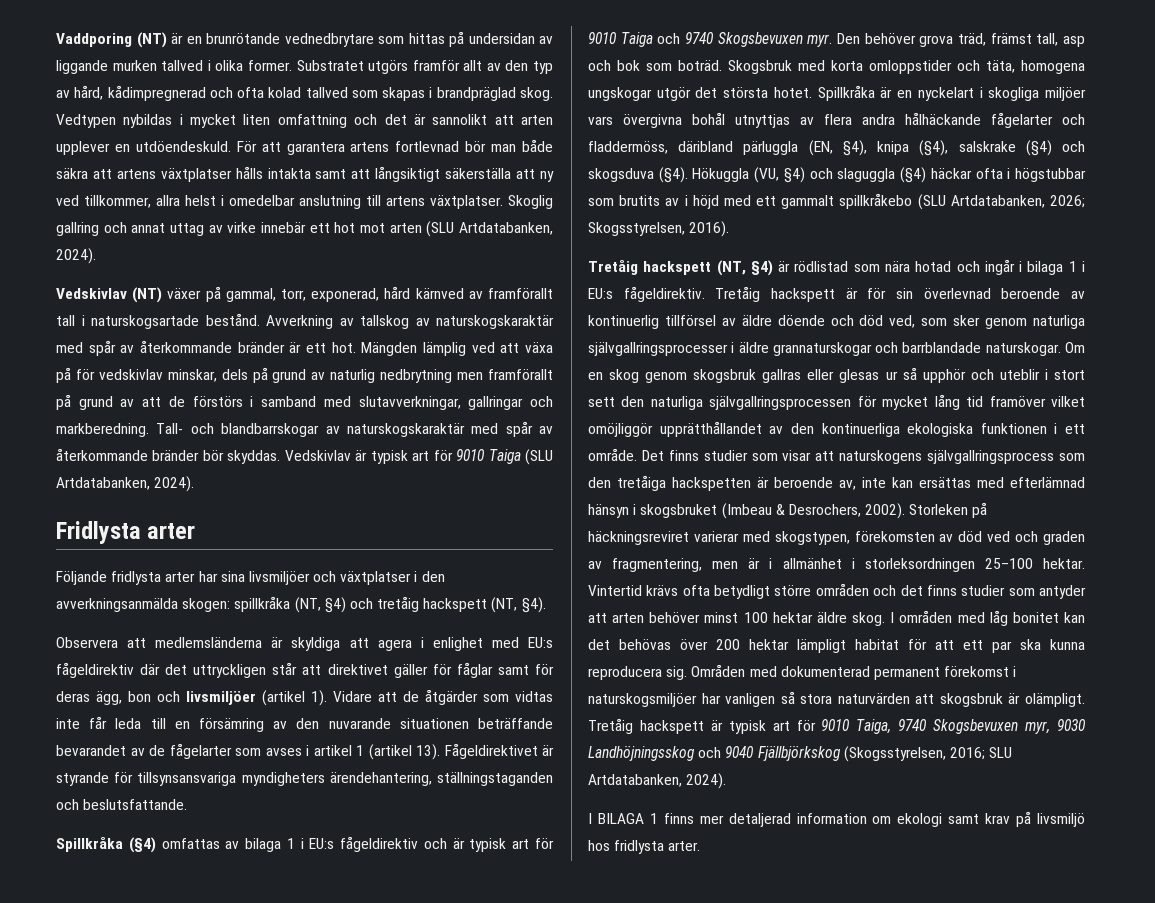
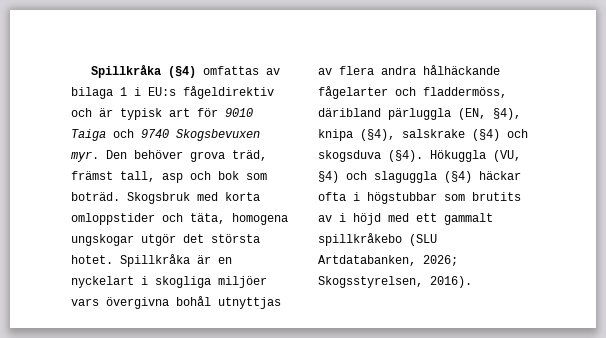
- Vaddporing (NT) är en brunrötande vednedbrytare som hittas på undersidan av liggande murken tallved i olika former. Substratet utgörs framför allt av den typ av hård, kådimpregnerad och ofta kolad tallved som skapas i brandpräglad skog. Vedtypen nybildas i mycket liten omfattning och det är sannolikt att arten upplever en utdöendeskuld. För att garantera artens fortlevnad bör man både säkra att artens växtplatser hålls intakta samt att långsiktigt säkerställa att ny ved tillkommer, allra helst i omedelbar anslutning till artens växtplatser. Skoglig gallring och annat uttag av virke innebär ett hot mot arten (SLU Artdatabanken, 2024).
- Vedskivlav (NT) växer på gammal, torr, exponerad, hård kärnved av framförallt tall i naturskogsartade bestånd. Avverkning av tallskog av naturskogskaraktär med spår av återkommande bränder är ett hot. Mängden lämplig ved att växa på för vedskivlav minskar, dels på grund av naturlig nedbrytning men framförallt på grund av att de förstörs i samband med slutavverkningar, gallringar och markberedning. Tall- och blandbarrskogar av naturskogskaraktär med spår av återkommande bränder bör skyddas. Vedskivlav är typisk art för 9010 Taiga (SLU Artdatabanken, 2024).
- Fridlysta arter
- Följande fridlysta arter har sina livsmiljöer och växtplatser i den avverkningsanmälda skogen: spillkråka (NT, §4) och tretåig hackspett (NT, §4).
- Observera att medlemsländerna är skyldiga att agera i enlighet med EU:s fågeldirektiv där det uttryckligen står att direktivet gäller för fåglar samt för deras ägg, bon och livsmiljöer (artikel 1). Vidare att de åtgärder som vidtas inte får leda till en försämring av den nuvarande situationen beträffande bevarandet av de fågelarter som avses i artikel 1 (artikel 13). Fågeldirektivet är styrande för tillsynsansvariga myndigheters ärendehantering, ställningstaganden och beslutsfattande.
- Tretåig hackspett (NT, §4) är rödlistad som nära hotad och ingår i bilaga 1 i EU:s fågeldirektiv. Tretåig hackspett är för sin överlevnad beroende av kontinuerlig tillförsel av äldre döende och död ved, som sker genom naturliga självgallringsprocesser i äldre grannaturskogar och barrblandade naturskogar. Om en skog genom skogsbruk gallras eller glesas ur så upphör och uteblir i stort sett den naturliga självgallringsprocessen för mycket lång tid framöver vilket omöjliggör upprätthållandet av den kontinuerliga ekologiska funktionen i ett område. Det finns studier som visar att naturskogens självgallringsprocess som den tretåiga hackspetten är beroende av, inte kan ersättas med efterlämnad hänsyn i skogsbruket (Imbeau & Desrochers, 2002). Storleken på häckningsreviret varierar med skogstypen, förekomsten av död ved och graden av fragmentering, men är i allmänhet i storleksordningen 25–100 hektar. Vintertid krävs ofta betydligt större områden och det finns studier som antyder att arten behöver minst 100 hektar äldre skog. I områden med låg bonitet kan det behövas över 200 hektar lämpligt habitat för att ett par ska kunna reproducera sig. Områden med dokumenterad permanent förekomst i naturskogsmiljöer har vanligen så stora naturvärden att skogsbruk är olämpligt. Tretåig hackspett är typisk art för 9010 Taiga, 9740 Skogsbevuxen myr, 9030 Landhöjningsskog och 9040 Fjällbjörkskog (Skogsstyrelsen, 2016; SLU Artdatabanken, 2024).
- I BILAGA 1 finns mer detaljerad information om ekologi samt krav på livsmiljö hos fridlysta arter.

